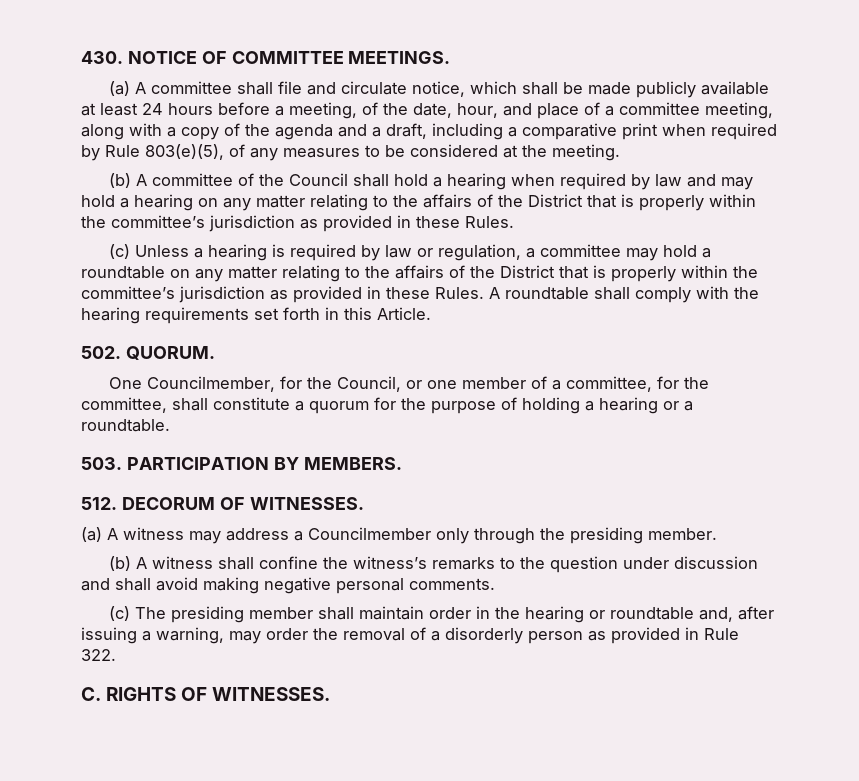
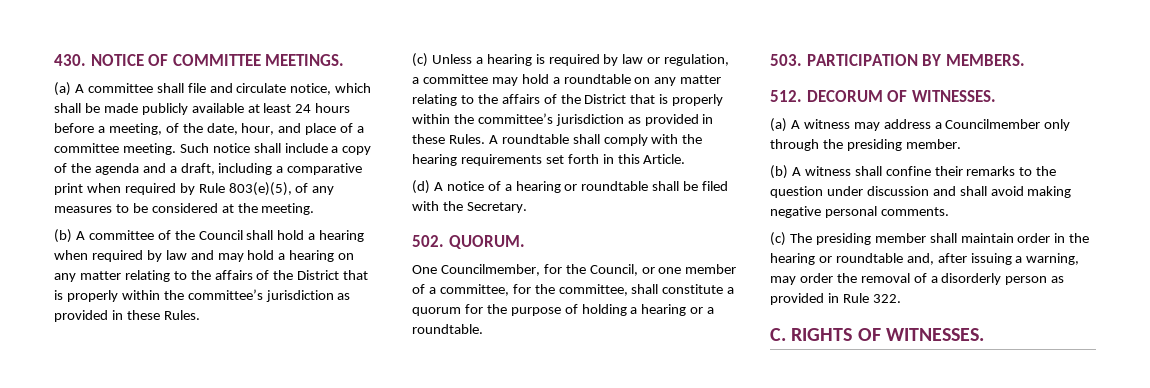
- (a) A committee shall file and circulate notice, which shall be made publicly available at least 24 hours before a meeting, of the date, hour, and place of a committee meeting, along with a copy of the agenda and a draft, including a comparative print when required by Rule 803(e)(5), of any measures to be considered at the meeting.
+ (a) A committee shall file and circulate notice, which shall be made publicly available at least 24 hours before a meeting, of the date, hour, and place of a committee meeting. Such notice shall include a copy of the agenda and a draft, including a comparative print when required by Rule 803(e)(5), of any measures to be considered at the meeting.
+ (d) A notice of a hearing or roundtable shall be filed with the Secretary.
- (b) A witness shall confine the witness’s remarks to the question under discussion and shall avoid making negative personal comments.
+ (b) A witness shall confine their remarks to the question under discussion and shall avoid making negative personal comments.

